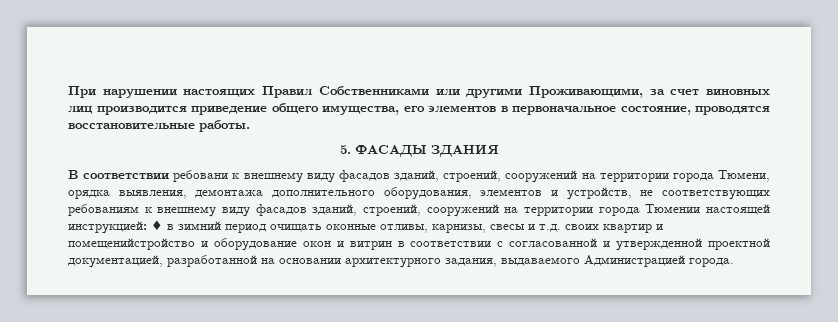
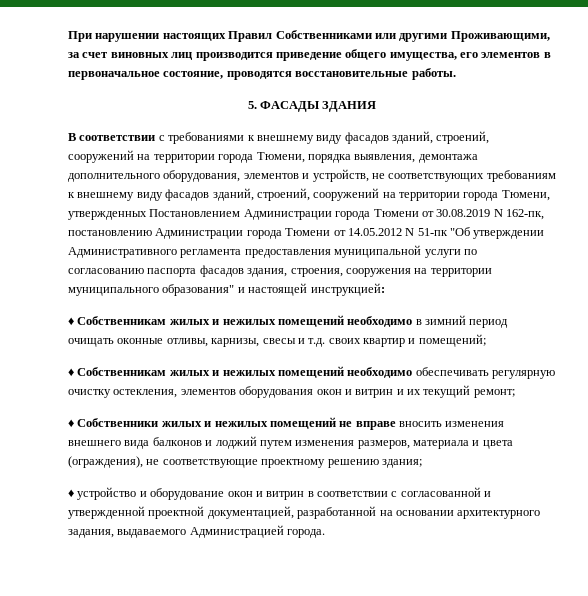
- В соответствии ребовани к внешнему виду фасадов зданий, строений, сооружений на территории города Тюмени, орядка выявления, демонтажа дополнительного оборудования, элементов и устройств, не соответствующих ребованиям к внешнему виду фасадов зданий, строений, сооружений на территории города Тюмении настоящей инструкцией: ♦ в зимний период очищать оконные отливы, карнизы, свесы и т.д. своих квартир и помещенийстройство и оборудование окон и витрин в соответствии с согласованной и утвержденной проектной документацией, разработанной на основании архитектурного задания, выдаваемого Администрацией города.
+ В соответствии с требованиями к внешнему виду фасадов зданий, строений, сооружений на территории города Тюмени, порядка выявления, демонтажа дополнительного оборудования, элементов и устройств, не соответствующих требованиям к внешнему виду фасадов зданий, строений, сооружений на территории города Тюмени, утвержденных Постановлением Администрации города Тюмени от 30.08.2019 N 162-пк, постановлению Администрации города Тюмени от 14.05.2012 N 51-пк "Об утверждении Административного регламента предоставления муниципальной услуги по согласованию паспорта фасадов здания, строения, сооружения на территории муниципального образования" и настоящей инструкцией:
+ ♦ Собственникам жилых и нежилых помещений необходимо в зимний период очищать оконные отливы, карнизы, свесы и т.д. своих квартир и помещений;
+ ♦ Собственникам жилых и нежилых помещений необходимо обеспечивать регулярную очистку остекления, элементов оборудования окон и витрин и их текущий ремонт;
+ ♦ Собственники жилых и нежилых помещений не вправе вносить изменения внешнего вида балконов и лоджий путем изменения размеров, материала и цвета (ограждения), не соответствующие проектному решению здания;
+ ♦ устройство и оборудование окон и витрин в соответствии с согласованной и утвержденной проектной документацией, разработанной на основании архитектурного задания, выдаваемого Администрацией города.

